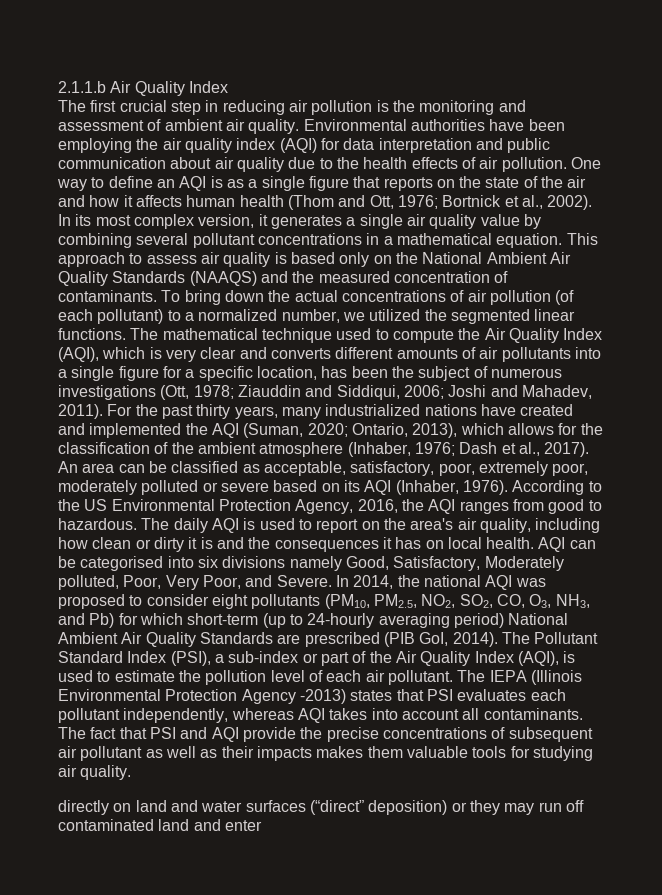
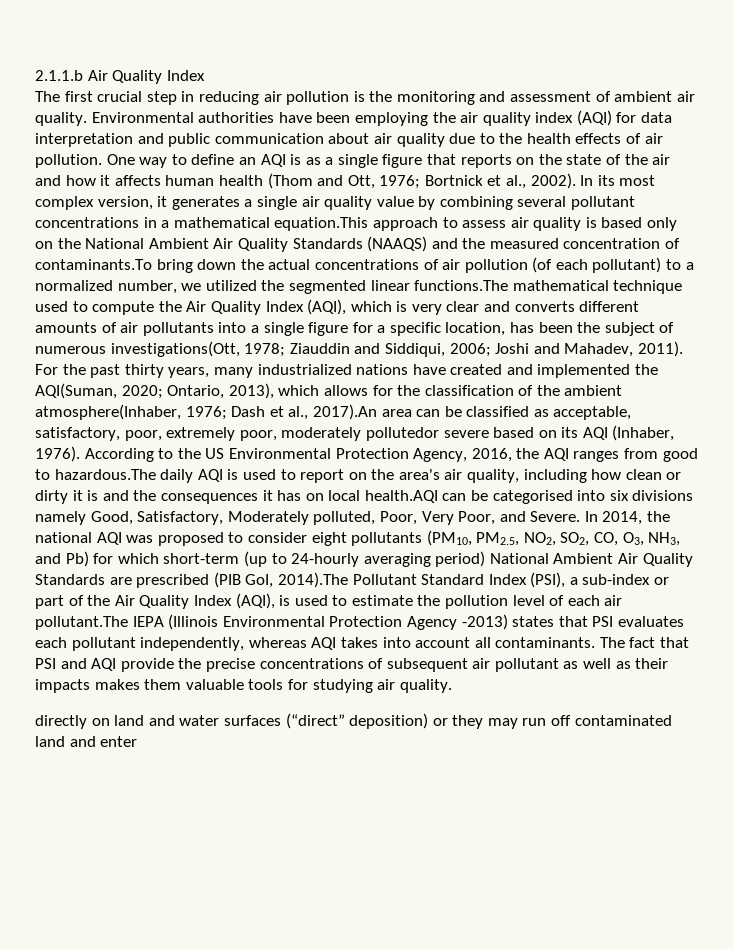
- In its most complex version, it generates a single air quality value by combining several pollutant concentrations in a mathematical equation. This approach to assess air quality is based only on the National Ambient Air Quality Standards (NAAQS) and the measured concentration of contaminants. To bring down the actual concentrations of air pollution (of each pollutant) to a normalized number, we utilized the segmented linear functions. The mathematical technique used to compute the Air Quality Index (AQI), which is very clear and converts different amounts of air pollutants into a single figure for a specific location, has been the subject of numerous investigations (Ott, 1978;
+ In its most complex version, it generates a single air quality value by combining several pollutant concentrations in a mathematical equation.This approach to assess air quality is based only on the National Ambient Air Quality Standards (NAAQS) and the measured concentration of contaminants.To bring down the actual concentrations of air pollution (of each pollutant) to a normalized number, we utilized the segmented linear functions.The mathematical technique used to compute the Air Quality Index (AQI), which is very clear and converts different amounts of air pollutants into a single figure for a specific location, has been the subject of numerous investigations(Ott, 1978;
- For the past thirty years, many industrialized nations have created and implemented the AQI (Suman, 2020; Ontario, 2013), which allows for the classification of the ambient atmosphere (Inhaber, 1976; Dash et al., 2017). An area can be classified as acceptable, satisfactory, poor, extremely poor, moderately polluted or severe based on its AQI (Inhaber, 1976).
+ For the past thirty years, many industrialized nations have created and implemented the AQI(Suman, 2020; Ontario, 2013), which allows for the classification of the ambient atmosphere(Inhaber, 1976; Dash et al., 2017).An area can be classified as acceptable, satisfactory, poor, extremely poor, moderately pollutedor severe based on its AQI (Inhaber, 1976).
- According to the US Environmental Protection Agency, 2016, the AQI ranges from good to hazardous. The daily AQI is used to report on the area's air quality, including how clean or dirty it is and the consequences it has on local health. AQI can be categorised into six divisions namely Good, Satisfactory, Moderately polluted, Poor, Very Poor, and Severe.
+ According to the US Environmental Protection Agency, 2016, the AQI ranges from good to hazardous.The daily AQI is used to report on the area's air quality, including how clean or dirty it is and the consequences it has on local health.AQI can be categorised into six divisions namely Good, Satisfactory, Moderately polluted, Poor, Very Poor, and Severe.
- In 2014, the national AQI was proposed to consider eight pollutants (PM10, PM2.5, NO2, SO2, CO, O3, NH3, and Pb) for which short-term (up to 24-hourly averaging period) National Ambient Air Quality Standards are prescribed (PIB GoI, 2014). The Pollutant Standard Index (PSI), a sub-index or part of the Air Quality Index (AQI), is used to estimate the pollution level of each air pollutant. The IEPA (Illinois Environmental Protection Agency -2013) states that PSI evaluates each pollutant independently, whereas AQI takes into account all contaminants.
+ In 2014, the national AQI was proposed to consider eight pollutants (PM10, PM2.5, NO2, SO2, CO, O3, NH3, and Pb) for which short-term (up to 24-hourly averaging period) National Ambient Air Quality Standards are prescribed (PIB GoI, 2014).The Pollutant Standard Index (PSI), a sub-index or part of the Air Quality Index (AQI), is used to estimate the pollution level of each air pollutant.The IEPA (Illinois Environmental Protection Agency -2013) states that PSI evaluates each pollutant independently, whereas AQI takes into account all contaminants.

